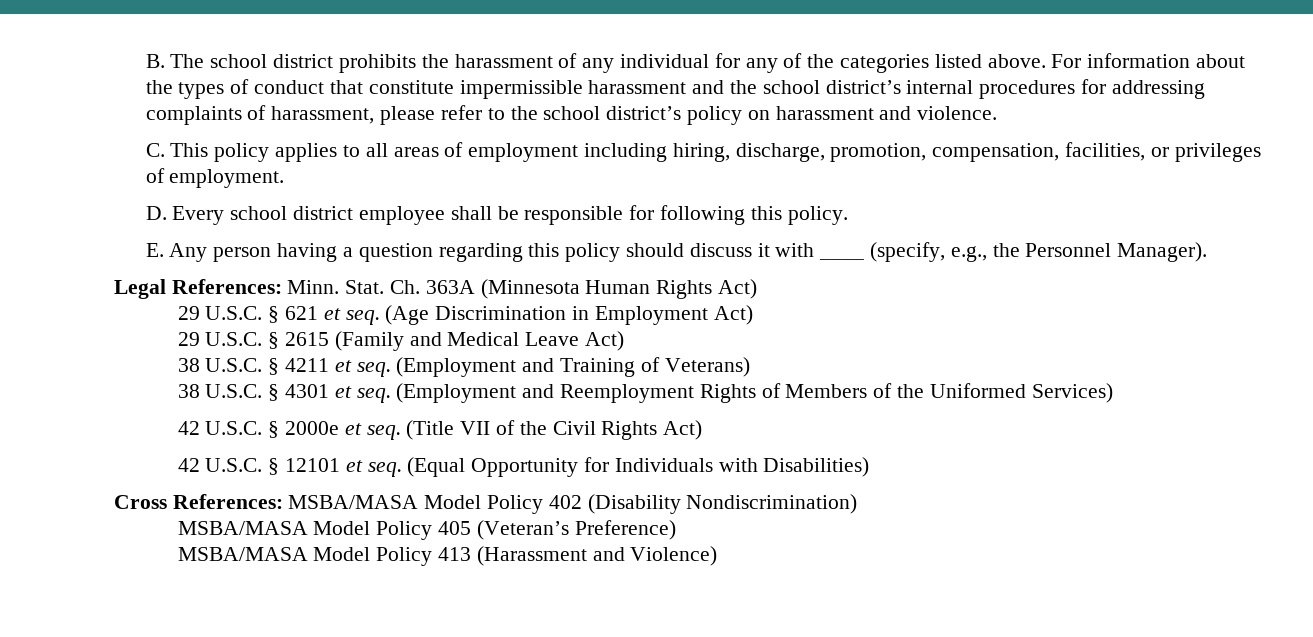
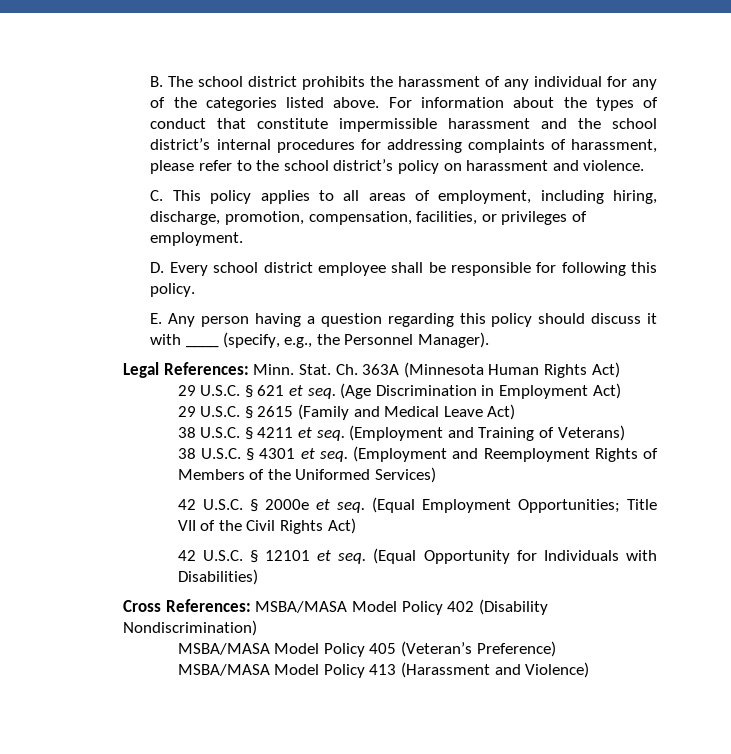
- C. This policy applies to all areas of employment including hiring, discharge, promotion, compensation, facilities, or privileges of employment.
+ C. This policy applies to all areas of employment, including hiring, discharge, promotion, compensation, facilities, or privileges of employment.
- (Title VII of the Civil Rights Act)
+ (Equal Employment Opportunities; Title VII of the Civil Rights Act)

